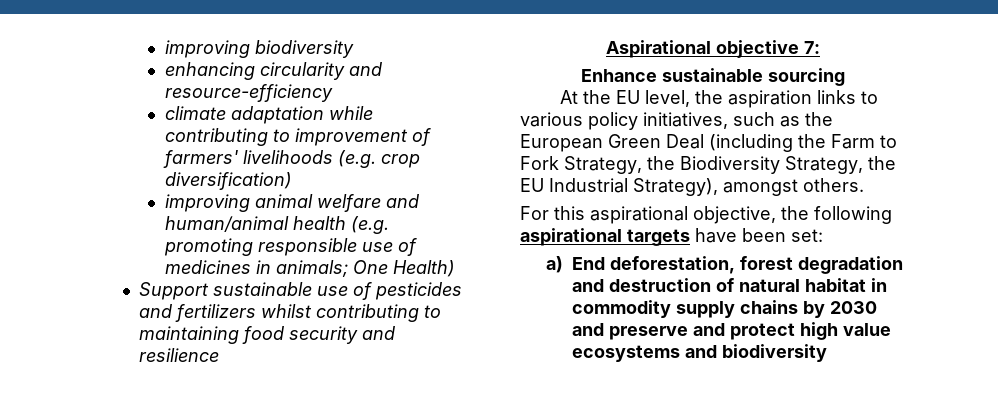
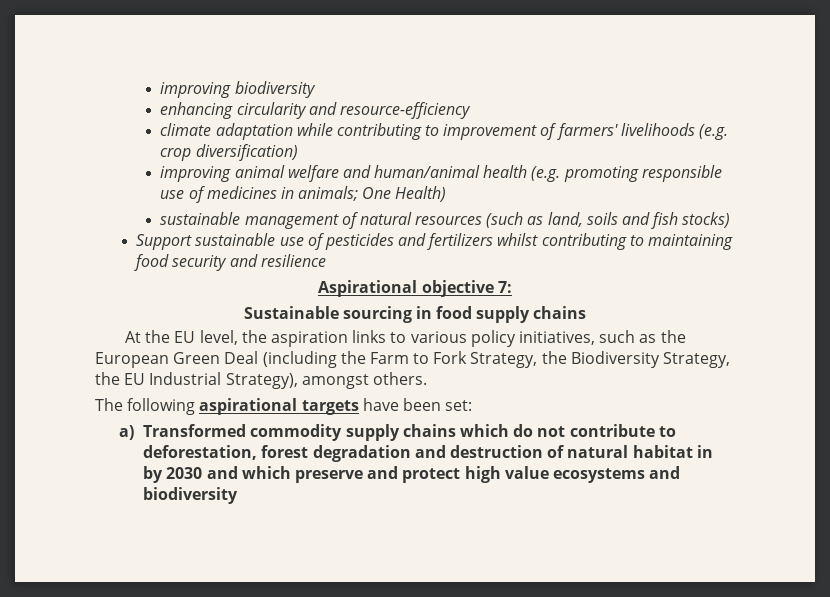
+ sustainable management of natural resources (such as land, soils and fish stocks)
- Enhance sustainable sourcing
+ Sustainable sourcing in food supply chains
- For this aspirational objective, the following aspirational targets have been set:
+ The following aspirational targets have been set:
- a) End deforestation, forest degradation and destruction of natural habitat in commodity supply chains by 2030 and preserve and protect high value ecosystems and biodiversity
+ a) Transformed commodity supply chains which do not contribute to deforestation, forest degradation and destruction of natural habitat in by 2030 and which preserve and protect high value ecosystems and biodiversity

